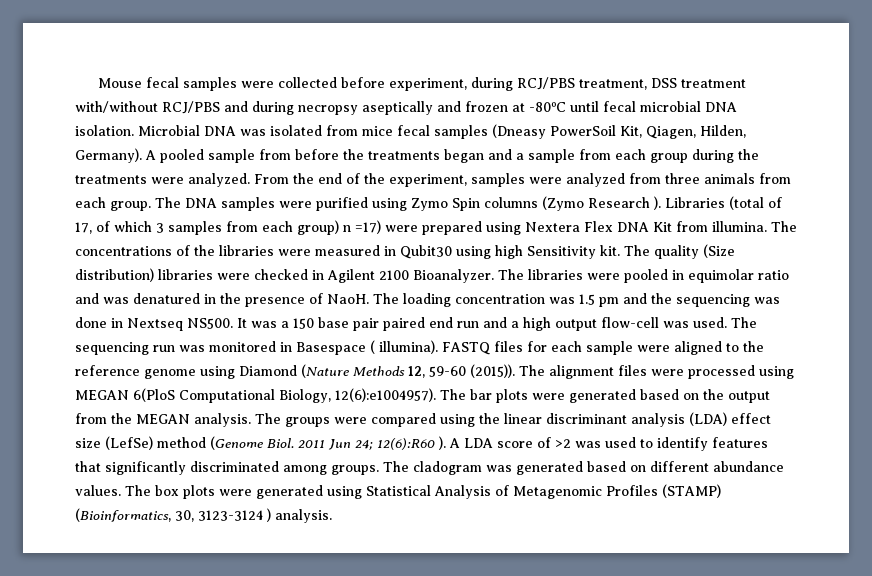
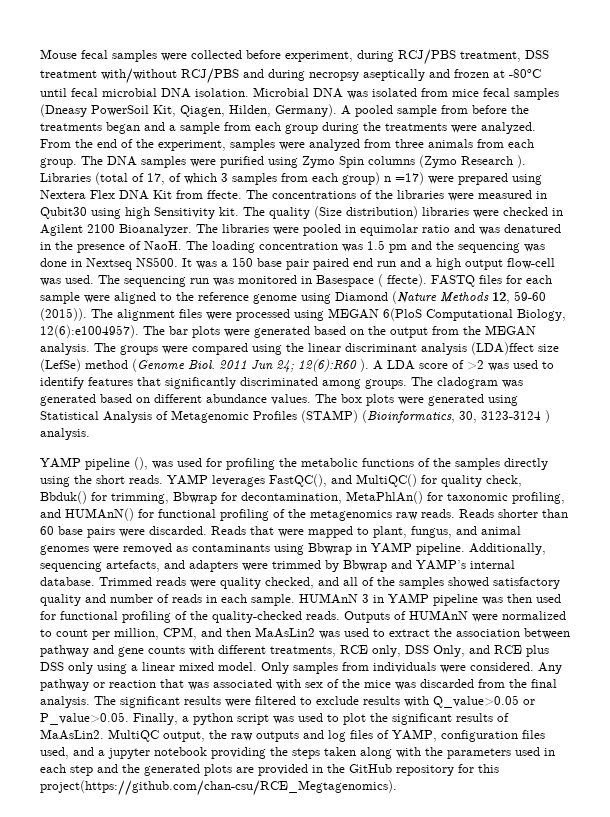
- Libraries (total of 17, of which 3 samples from each group) n =17) were prepared using Nextera Flex DNA Kit from illumina.
+ Libraries (total of 17, of which 3 samples from each group) n =17) were prepared using Nextera Flex DNA Kit from ffecte.
- The sequencing run was monitored in Basespace ( illumina).
+ The sequencing run was monitored in Basespace ( ffecte).
- The groups were compared using the linear discriminant analysis (LDA) effect size (LefSe) method (Genome Biol.
+ The groups were compared using the linear discriminant analysis (LDA)ffect size (LefSe) method (Genome Biol.
+ YAMP pipeline (), was used for profiling the metabolic functions of the samples directly using the short reads. YAMP leverages FastQC(), and MultiQC() for quality check, Bbduk() for trimming, Bbwrap for decontamination, MetaPhlAn() for taxonomic profiling, and HUMAnN() for functional profiling of the metagenomics raw reads. Reads shorter than 60 base pairs were discarded. Reads that were mapped to plant, fungus, and animal genomes were removed as contaminants using Bbwrap in YAMP pipeline. Additionally, sequencing artefacts, and adapters were trimmed by Bbwrap and YAMP’s internal database. Trimmed reads were quality checked, and all of the samples showed satisfactory quality and number of reads in each sample. HUMAnN 3 in YAMP pipeline was then used for functional profiling of the quality-checked reads. Outputs of HUMAnN were normalized to count per million, CPM, and then MaAsLin2 was used to extract the association between pathway and gene counts with different treatments, RCE only, DSS Only, and RCE plus DSS only using a linear mixed model. Only samples from individuals were considered. Any pathway or reaction that was associated with sex of the mice was discarded from the final analysis. The significant results were filtered to exclude results with Q_value>0.05 or P_value>0.05. Finally, a python script was used to plot the significant results of MaAsLin2. MultiQC output, the raw outputs and log files of YAMP, configuration files used, and a jupyter notebook providing the steps taken along with the parameters used in each step and the generated plots are provided in the GitHub repository for this project(https://github.com/chan-csu/RCE_Megtagenomics).

